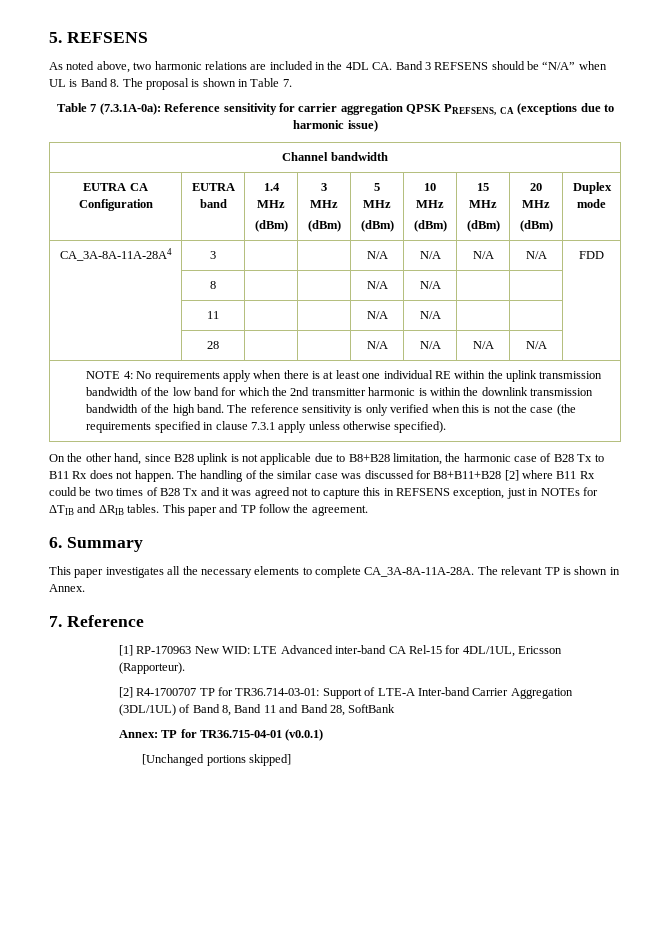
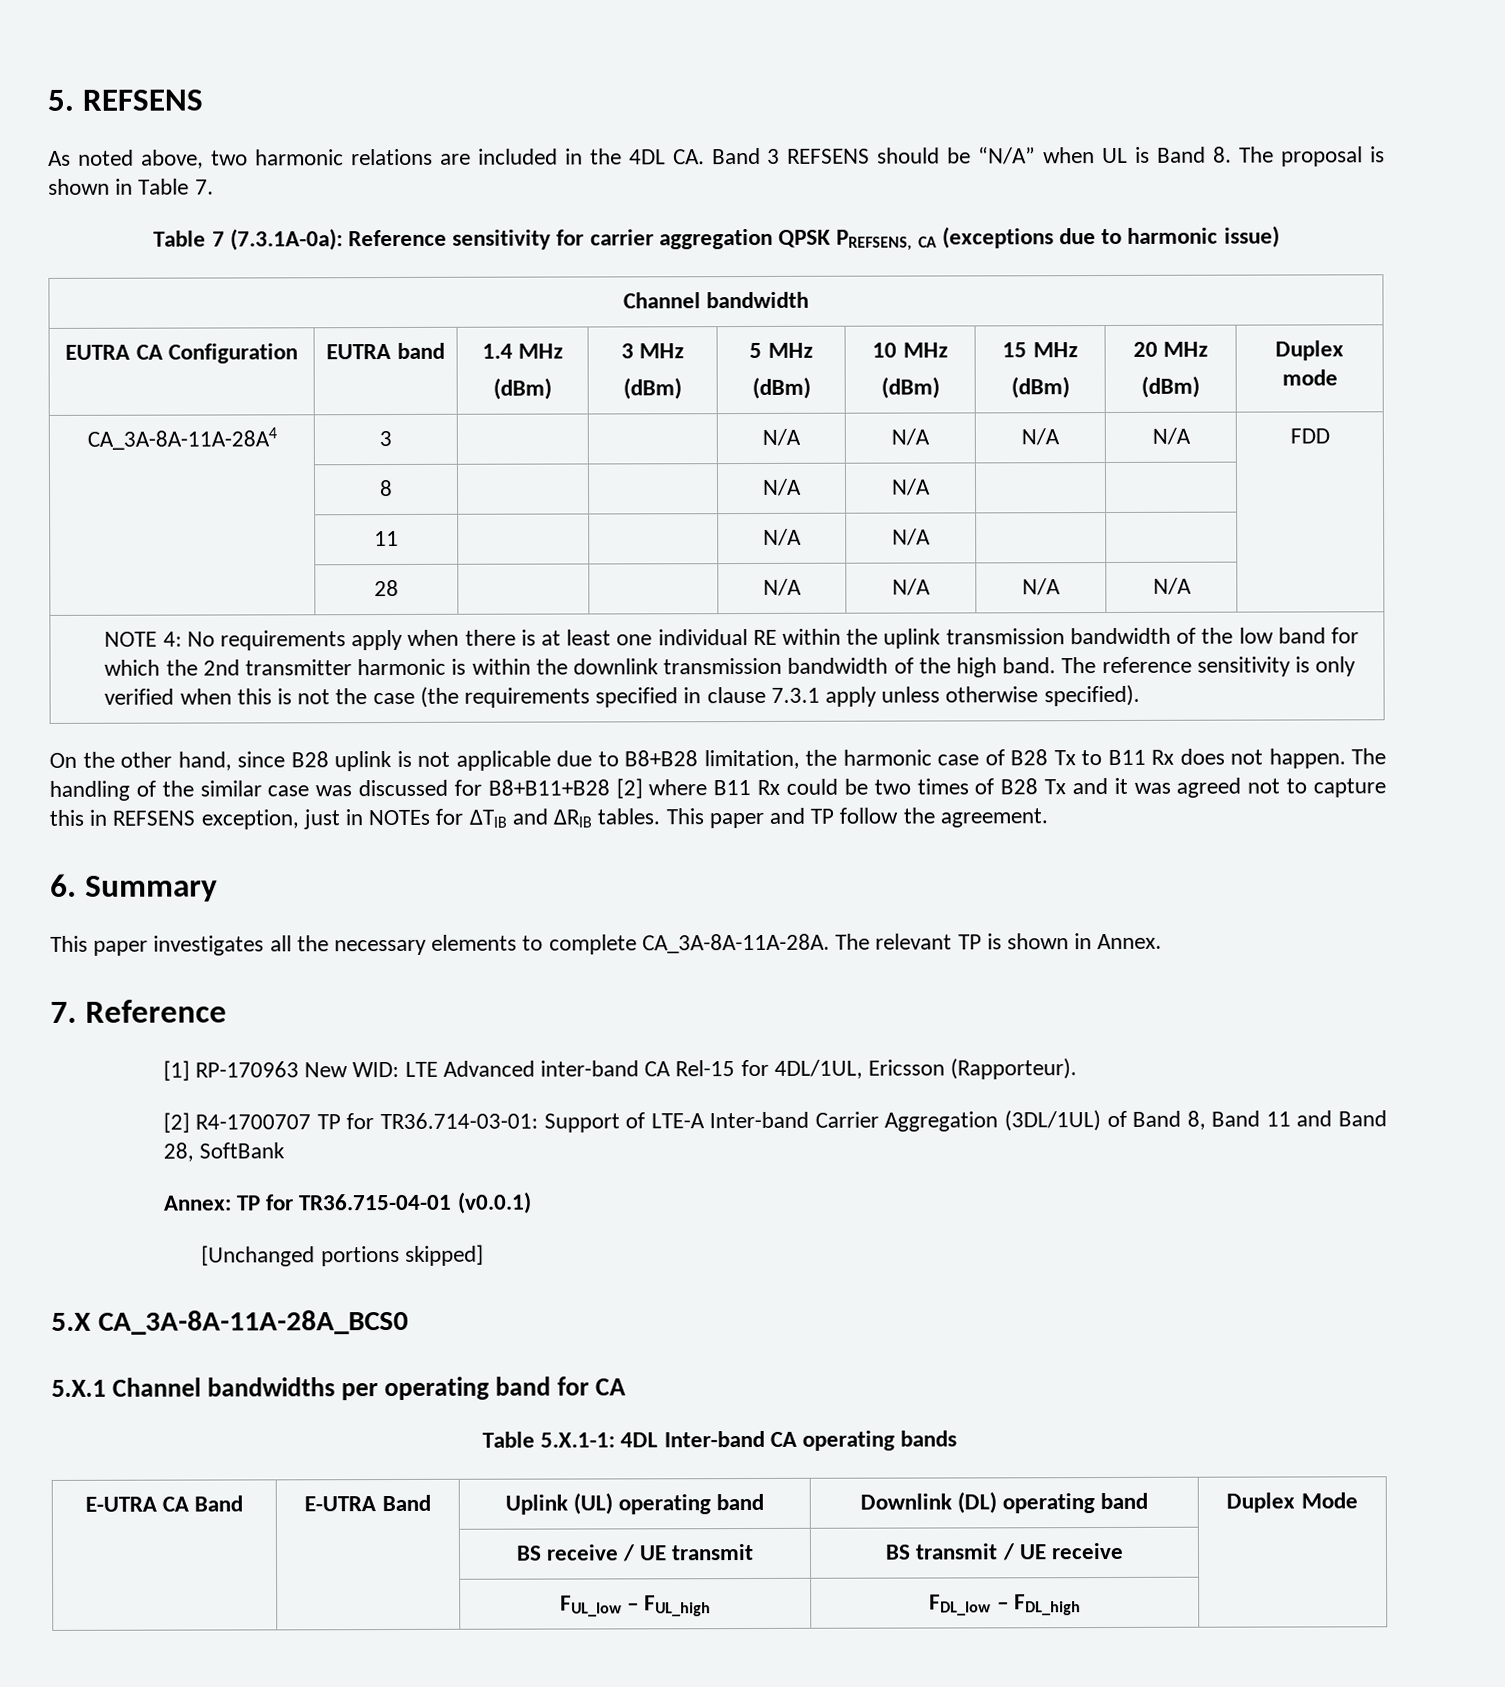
+ 5.X CA_3A-8A-11A-28A_BCS0
+ 5.X.1 Channel bandwidths per operating band for CA
+ Table 5.X.1-1: 4DL Inter-band CA operating bands
+ E-UTRA CA Band | E-UTRA Band | Uplink (UL) operating band | Downlink (DL) operating band | Duplex Mode
+ | | BS receive / UE transmit | BS transmit / UE receive |
+ | | FUL_low – FUL_high | FDL_low – FDL_high |

